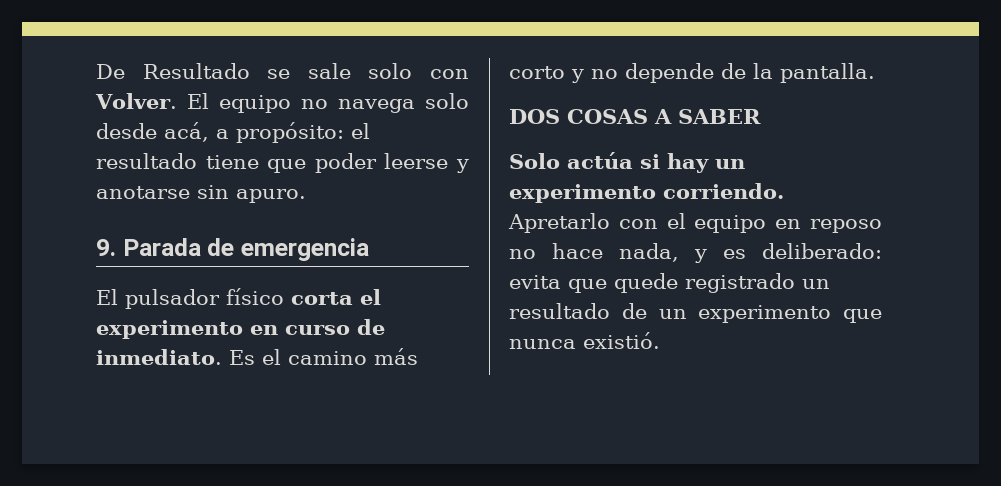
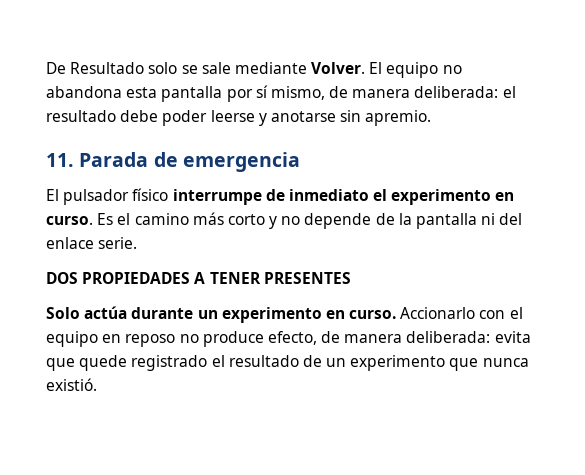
- De Resultado se sale solo con Volver.
+ De Resultado solo se sale mediante Volver.
- El equipo no navega solo desde acá, a propósito: el resultado tiene que poder leerse y anotarse sin apuro.
- 9. Parada de emergencia
+ El equipo no abandona esta pantalla por sí mismo, de manera deliberada: el resultado debe poder leerse y anotarse sin apremio.
+ 11. Parada de emergencia
- El pulsador físico corta el experimento en curso de inmediato.
+ El pulsador físico interrumpe de inmediato el experimento en curso.
- Es el camino más corto y no depende de la pantalla.
- DOS COSAS A SABER
- Solo actúa si hay un experimento corriendo. Apretarlo con el equipo en reposo no hace nada, y es deliberado: evita que quede registrado un resultado de un experimento que nunca existió.
+ Es el camino más corto y no depende de la pantalla ni del enlace serie.
+ DOS PROPIEDADES A TENER PRESENTES
+ Solo actúa durante un experimento en curso. Accionarlo con el equipo en reposo no produce efecto, de manera deliberada: evita que quede registrado el resultado de un experimento que nunca existió.

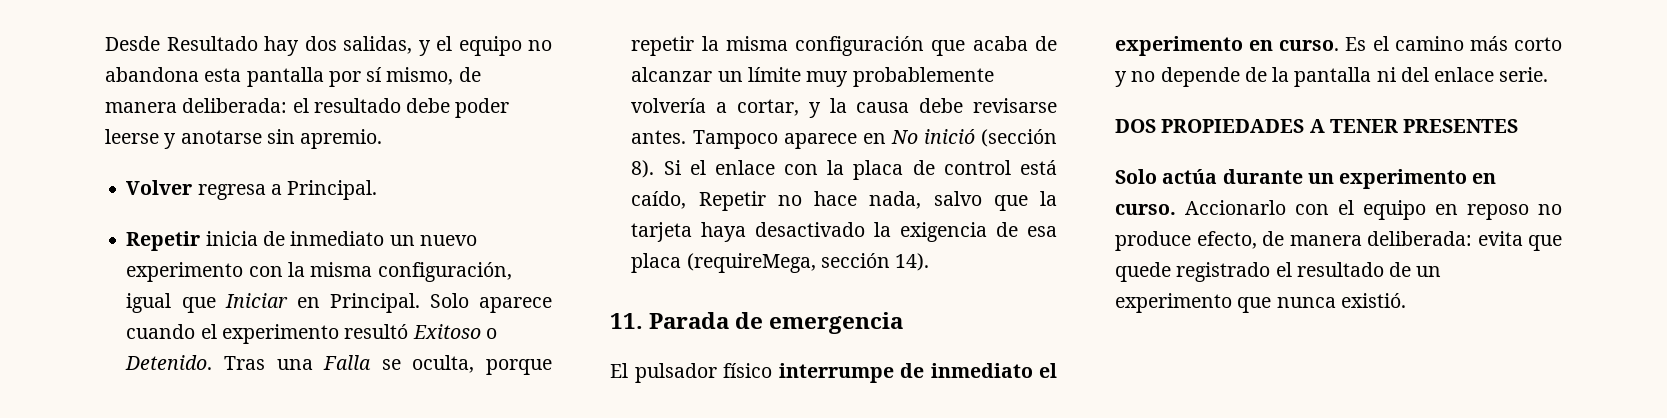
- De Resultado solo se sale mediante Volver. El equipo no abandona esta pantalla por sí mismo, de manera deliberada: el resultado debe poder leerse y anotarse sin apremio.
+ Desde Resultado hay dos salidas, y el equipo no abandona esta pantalla por sí mismo, de manera deliberada: el resultado debe poder leerse y anotarse sin apremio.
+ Volver regresa a Principal.
+ Repetir inicia de inmediato un nuevo experimento con la misma configuración, igual que Iniciar en Principal. Solo aparece cuando el experimento resultó Exitoso o Detenido. Tras una Falla se oculta, porque repetir la misma configuración que acaba de alcanzar un límite muy probablemente volvería a cortar, y la causa debe revisarse antes. Tampoco aparece en No inició (sección 8). Si el enlace con la placa de control está caído, Repetir no hace nada, salvo que la tarjeta haya desactivado la exigencia de esa placa (requireMega, sección 14).

